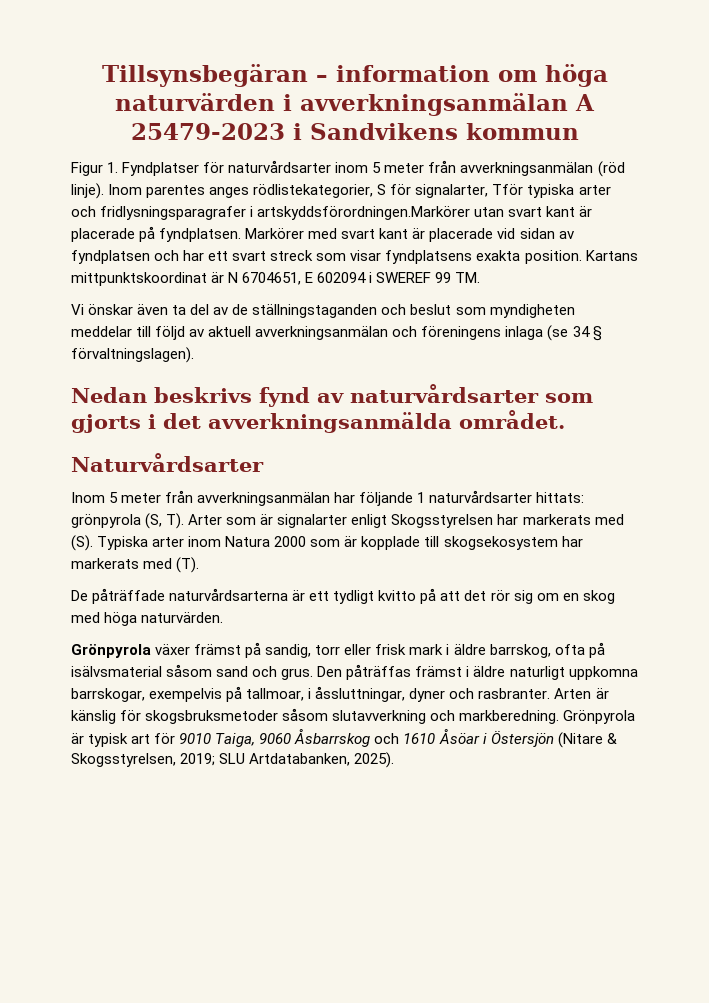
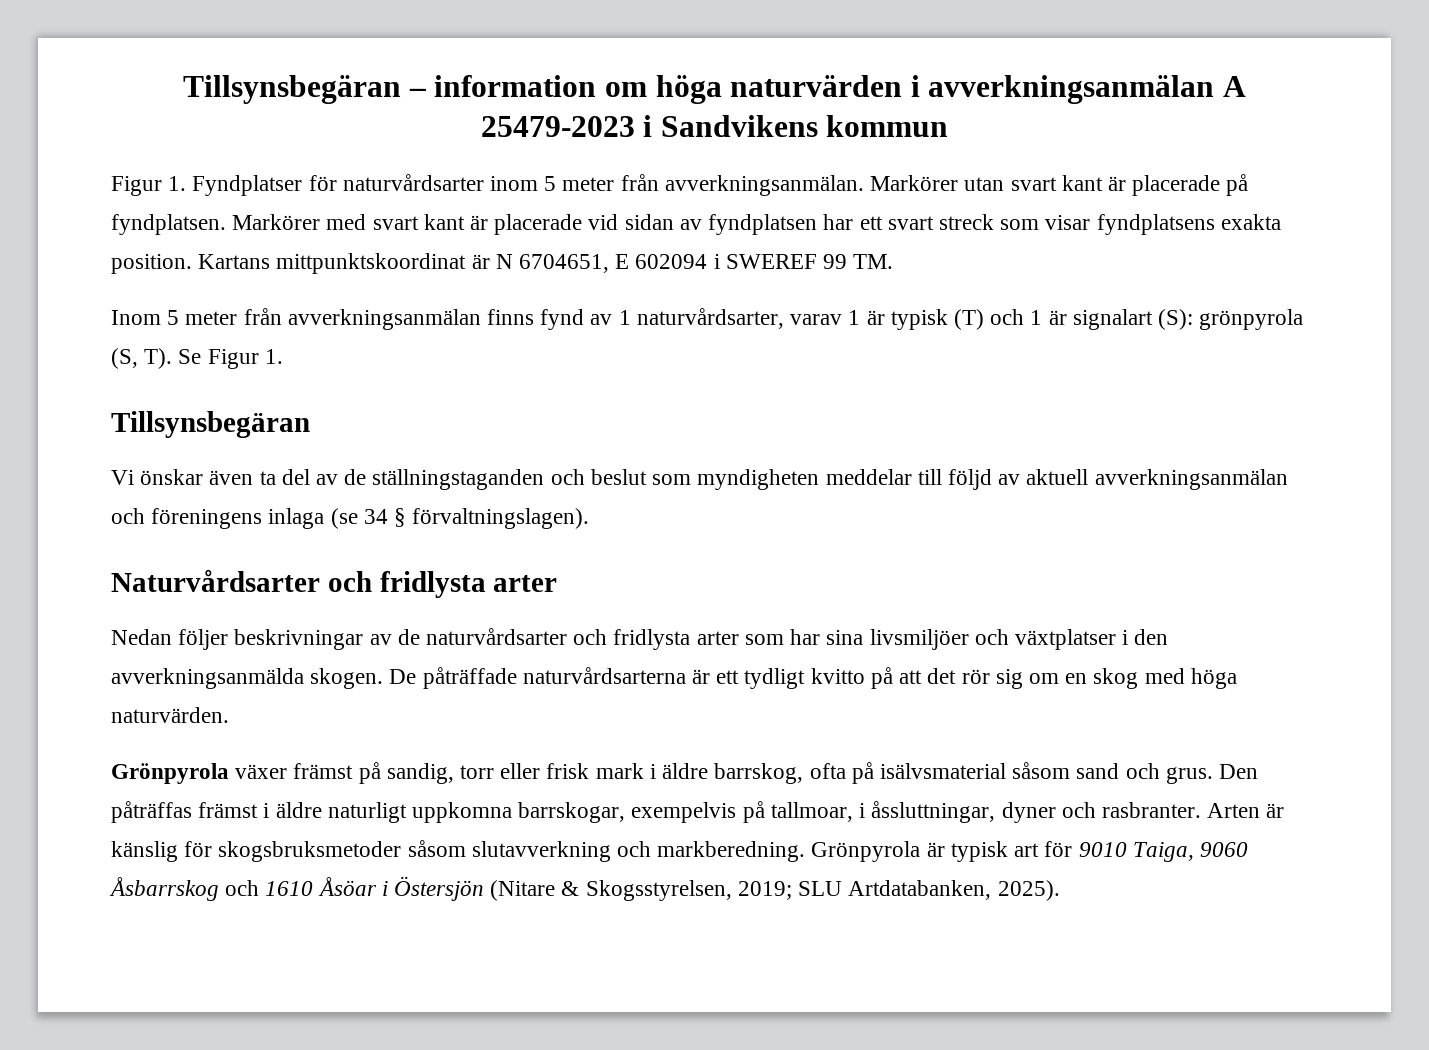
- Figur 1. Fyndplatser för naturvårdsarter inom 5 meter från avverkningsanmälan (röd linje). Inom parentes anges rödlistekategorier, S för signalarter, Tför typiska arter och fridlysningsparagrafer i artskyddsförordningen.Markörer utan svart kant är placerade på fyndplatsen.
+ Figur 1. Fyndplatser för naturvårdsarter inom 5 meter från avverkningsanmälan. Markörer utan svart kant är placerade på fyndplatsen.
- Markörer med svart kant är placerade vid sidan av fyndplatsen och har ett svart streck som visar fyndplatsens exakta position.
+ Markörer med svart kant är placerade vid sidan av fyndplatsen har ett svart streck som visar fyndplatsens exakta position.
+ Inom 5 meter från avverkningsanmälan finns fynd av 1 naturvårdsarter, varav 1 är typisk (T) och 1 är signalart (S): grönpyrola (S, T). Se Figur 1.
+ Tillsynsbegäran
- Nedan beskrivs fynd av naturvårdsarter som gjorts i det avverkningsanmälda området.
- Naturvårdsarter
- Inom 5 meter från avverkningsanmälan har följande 1 naturvårdsarter hittats: grönpyrola (S, T). Arter som är signalarter enligt Skogsstyrelsen har markerats med (S). Typiska arter inom Natura 2000 som är kopplade till skogsekosystem har markerats med (T).
- De påträffade naturvårdsarterna är ett tydligt kvitto på att det rör sig om en skog med höga naturvärden.
+ Naturvårdsarter och fridlysta arter
+ Nedan följer beskrivningar av de naturvårdsarter och fridlysta arter som har sina livsmiljöer och växtplatser i den avverkningsanmälda skogen. De påträffade naturvårdsarterna är ett tydligt kvitto på att det rör sig om en skog med höga naturvärden.

